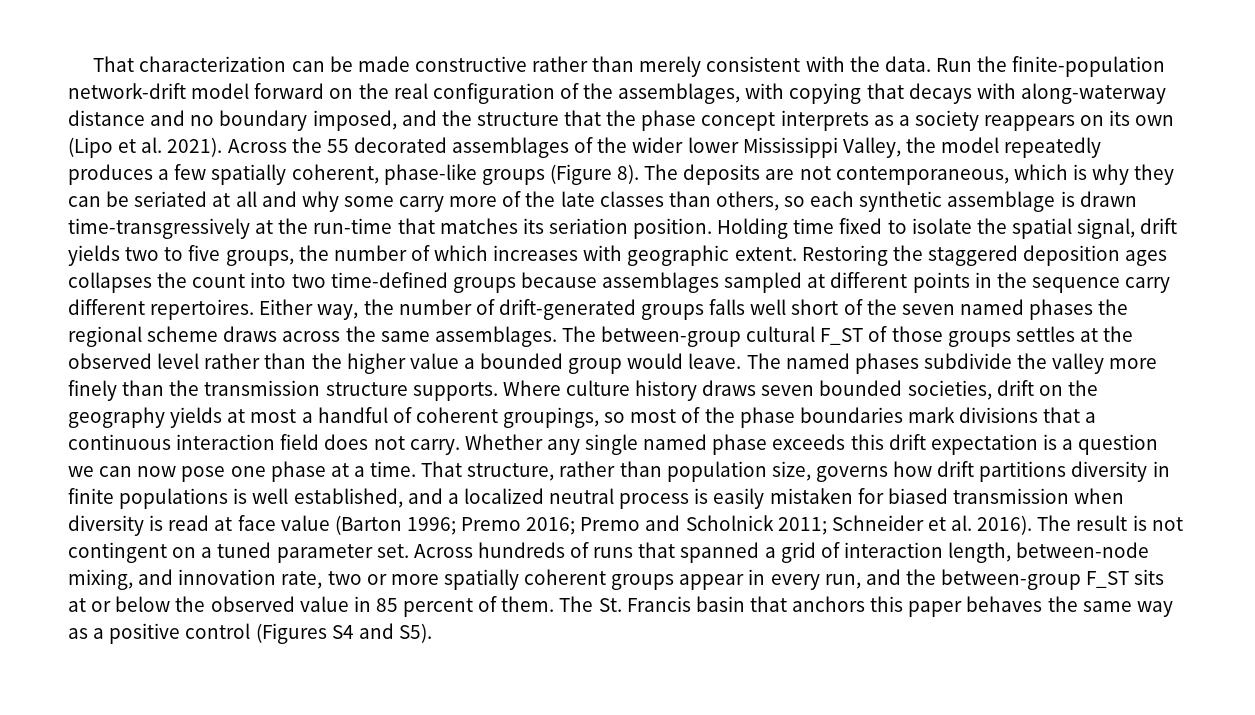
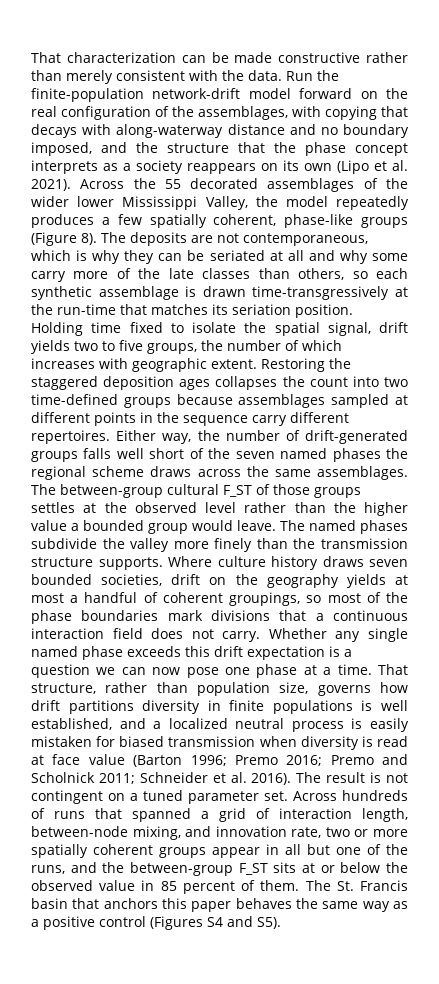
- Across hundreds of runs that spanned a grid of interaction length, between-node mixing, and innovation rate, two or more spatially coherent groups appear in every run, and the between-group F_ST sits at or below the observed value in 85 percent of them.
+ Across hundreds of runs that spanned a grid of interaction length, between-node mixing, and innovation rate, two or more spatially coherent groups appear in all but one of the runs, and the between-group F_ST sits at or below the observed value in 85 percent of them.

